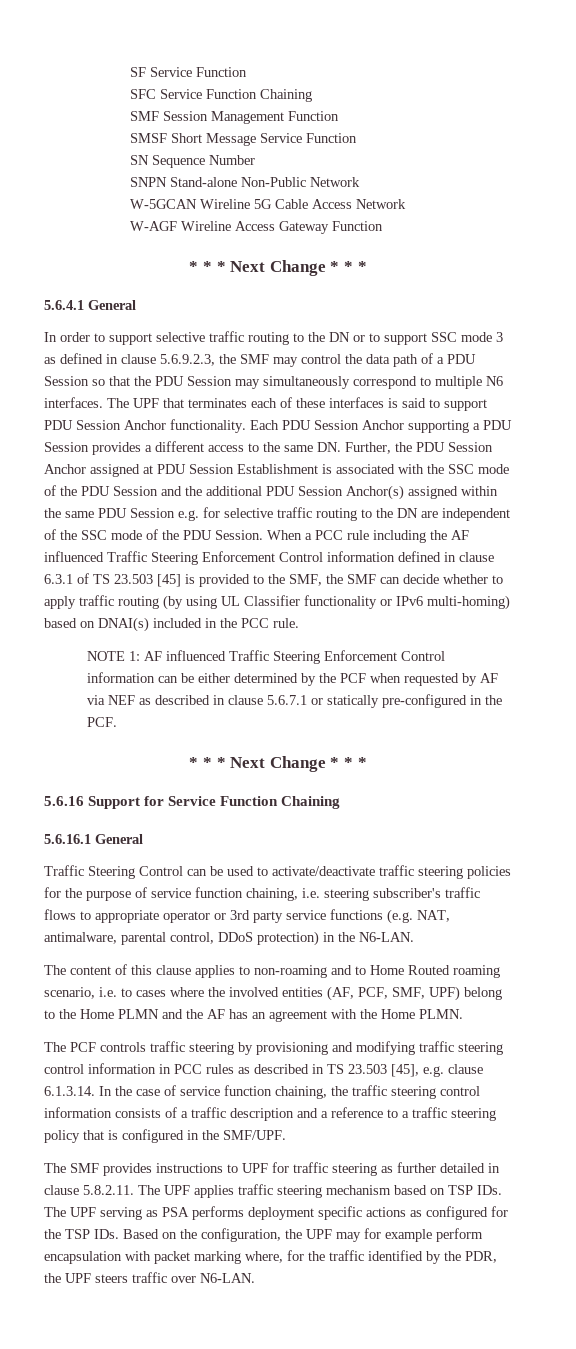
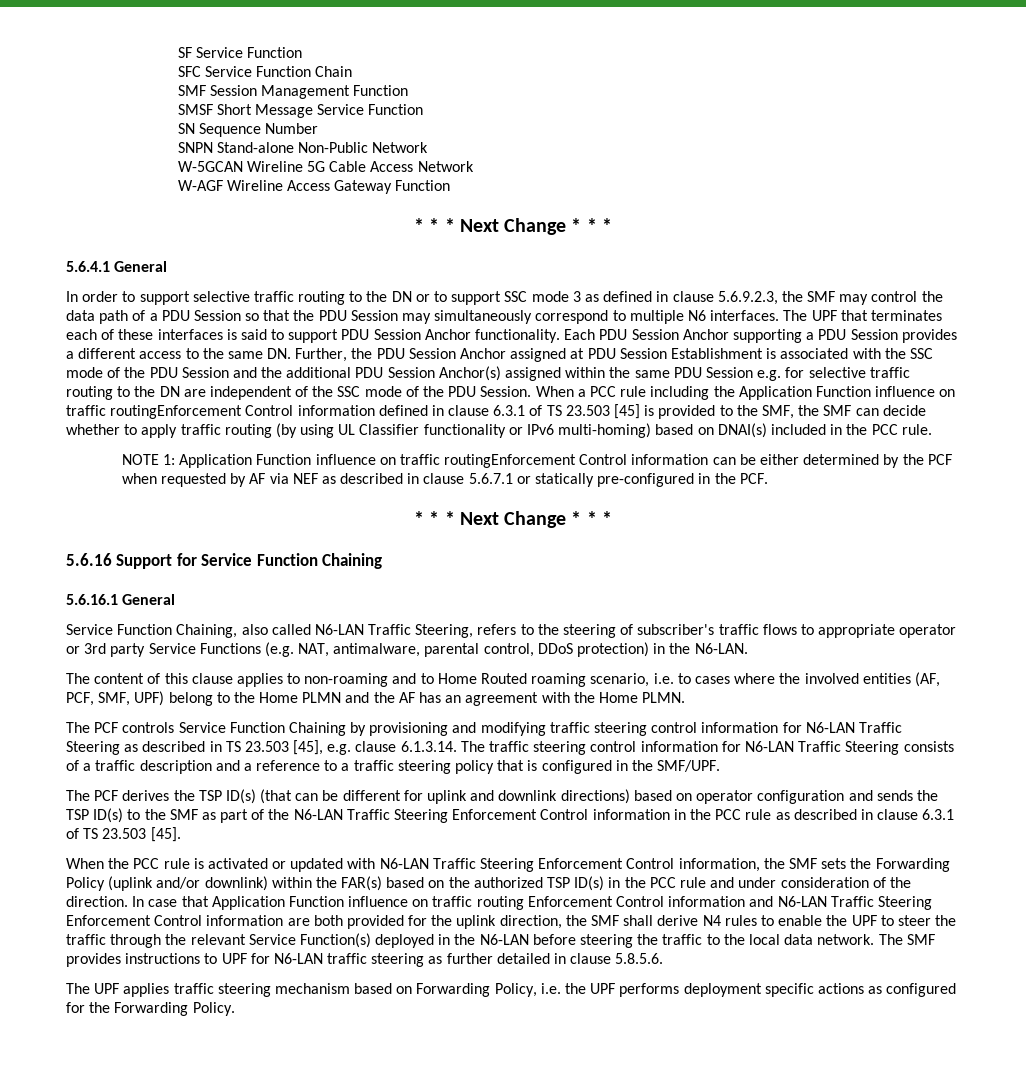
- SFC Service Function Chaining
+ SFC Service Function Chain
- When a PCC rule including the AF influenced Traffic Steering Enforcement Control information defined in clause 6.3.1 of TS 23.503 [45] is provided to the SMF, the SMF can decide whether to apply traffic routing (by using UL Classifier functionality or IPv6 multi-homing) based on DNAI(s) included in the PCC rule.
+ When a PCC rule including the Application Function influence on traffic routingEnforcement Control information defined in clause 6.3.1 of TS 23.503 [45] is provided to the SMF, the SMF can decide whether to apply traffic routing (by using UL Classifier functionality or IPv6 multi-homing) based on DNAI(s) included in the PCC rule.
- NOTE 1: AF influenced Traffic Steering Enforcement Control information can be either determined by the PCF when requested by AF via NEF as described in clause 5.6.7.1 or statically pre-configured in the PCF.
+ NOTE 1: Application Function influence on traffic routingEnforcement Control information can be either determined by the PCF when requested by AF via NEF as described in clause 5.6.7.1 or statically pre-configured in the PCF.
- Traffic Steering Control can be used to activate/deactivate traffic steering policies for the purpose of service function chaining, i.e. steering subscriber's traffic flows to appropriate operator or 3rd party service functions (e.g. NAT, antimalware, parental control, DDoS protection) in the N6-LAN.
+ Service Function Chaining, also called N6-LAN Traffic Steering, refers to the steering of subscriber's traffic flows to appropriate operator or 3rd party Service Functions (e.g. NAT, antimalware, parental control, DDoS protection) in the N6-LAN.
- The PCF controls traffic steering by provisioning and modifying traffic steering control information in PCC rules as described in TS 23.503 [45], e.g. clause 6.1.3.14. In the case of service function chaining, the traffic steering control information consists of a traffic description and a reference to a traffic steering policy that is configured in the SMF/UPF.
+ The PCF controls Service Function Chaining by provisioning and modifying traffic steering control information for N6-LAN Traffic Steering as described in TS 23.503 [45], e.g. clause 6.1.3.14. The traffic steering control information for N6-LAN Traffic Steering consists of a traffic description and a reference to a traffic steering policy that is configured in the SMF/UPF.
- The SMF provides instructions to UPF for traffic steering as further detailed in clause 5.8.2.11. The UPF applies traffic steering mechanism based on TSP IDs. The UPF serving as PSA performs deployment specific actions as configured for the TSP IDs. Based on the configuration, the UPF may for example perform encapsulation with packet marking where, for the traffic identified by the PDR, the UPF steers traffic over N6-LAN.
+ The PCF derives the TSP ID(s) (that can be different for uplink and downlink directions) based on operator configuration and sends the TSP ID(s) to the SMF as part of the N6-LAN Traffic Steering Enforcement Control information in the PCC rule as described in clause 6.3.1 of TS 23.503 [45].
+ When the PCC rule is activated or updated with N6-LAN Traffic Steering Enforcement Control information, the SMF sets the Forwarding Policy (uplink and/or downlink) within the FAR(s) based on the authorized TSP ID(s) in the PCC rule and under consideration of the direction. In case that Application Function influence on traffic routing Enforcement Control information and N6-LAN Traffic Steering Enforcement Control information are both provided for the uplink direction, the SMF shall derive N4 rules to enable the UPF to steer the traffic through the relevant Service Function(s) deployed in the N6-LAN before steering the traffic to the local data network. The SMF provides instructions to UPF for N6-LAN traffic steering as further detailed in clause 5.8.5.6.
+ The UPF applies traffic steering mechanism based on Forwarding Policy, i.e. the UPF performs deployment specific actions as configured for the Forwarding Policy.

